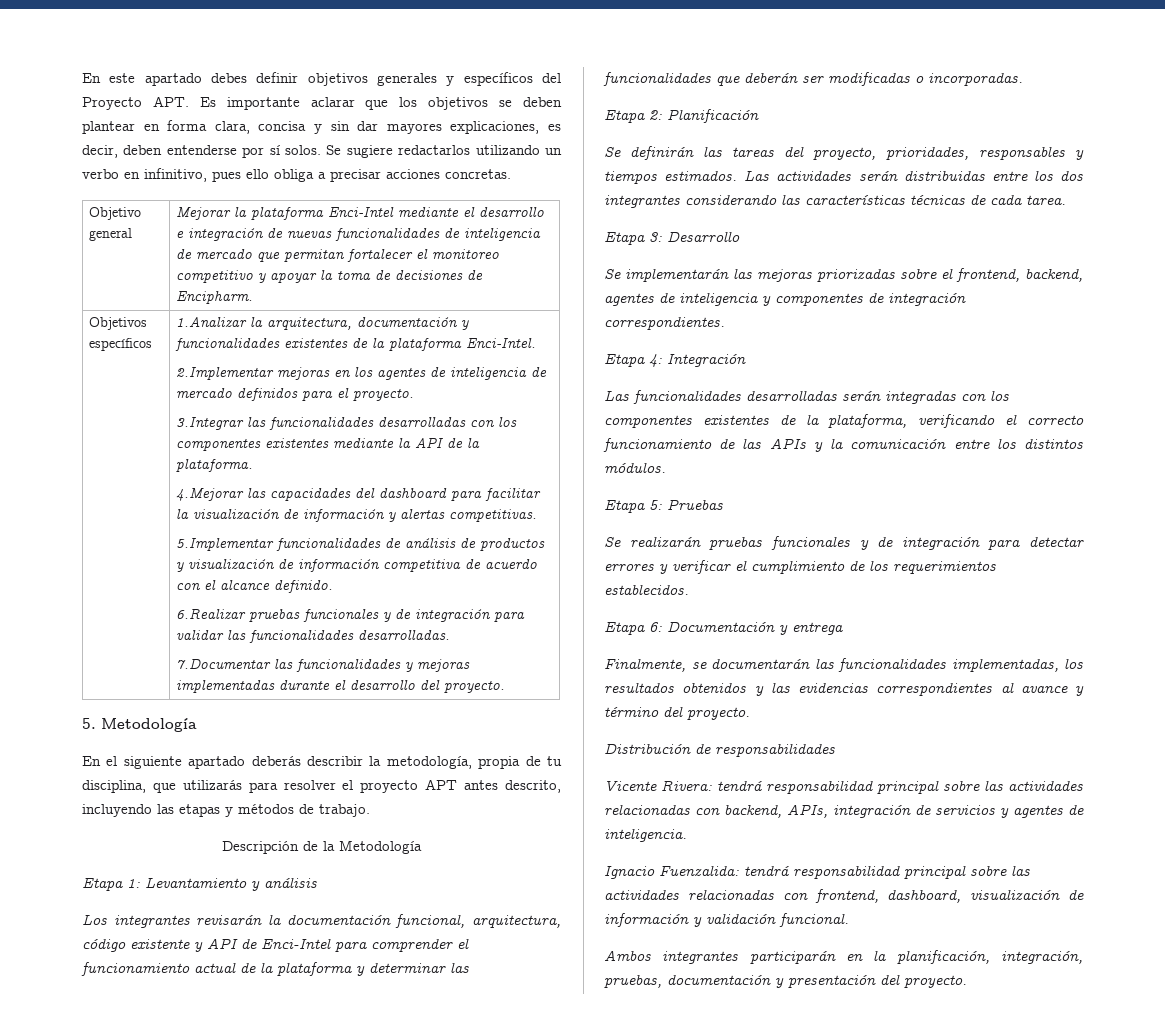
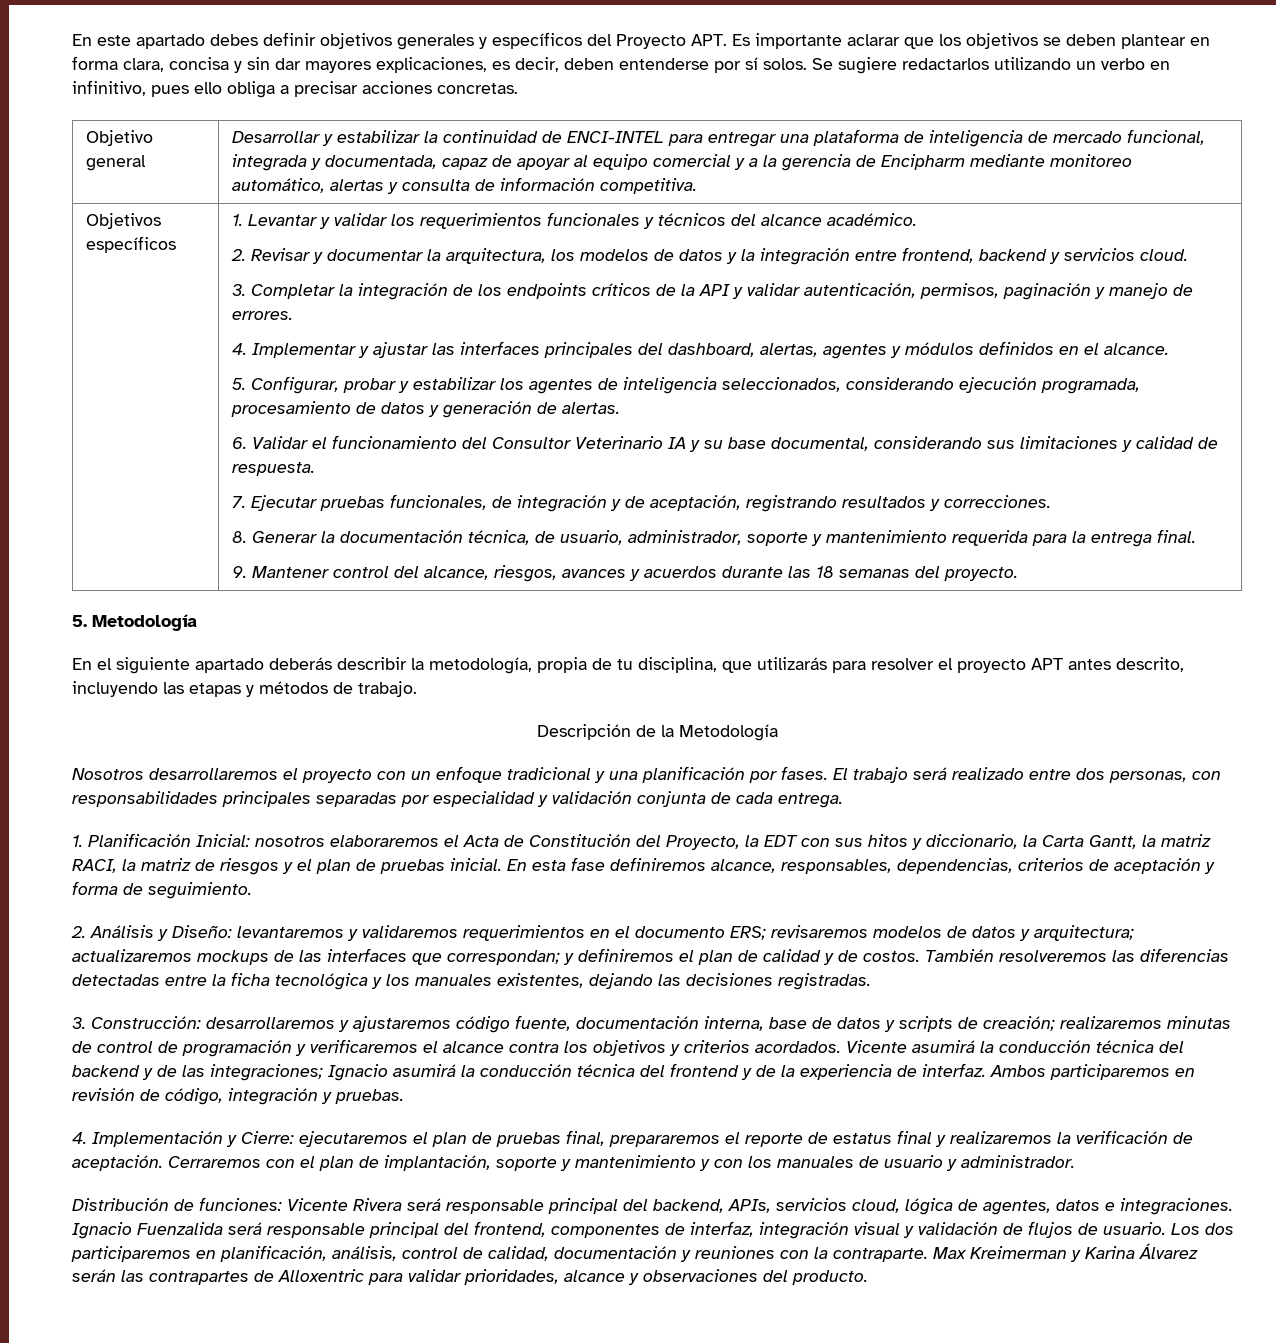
- Mejorar la plataforma Enci-Intel mediante el desarrollo e integración de nuevas funcionalidades de inteligencia de mercado que permitan fortalecer el monitoreo competitivo y apoyar la toma de decisiones de Encipharm.
- Objetivos específicos | 1.Analizar la arquitectura, documentación y funcionalidades existentes de la plataforma Enci-Intel.
- 2.Implementar mejoras en los agentes de inteligencia de mercado definidos para el proyecto.
- 3.Integrar las funcionalidades desarrolladas con los componentes existentes mediante la API de la plataforma.
- 4.Mejorar las capacidades del dashboard para facilitar la visualización de información y alertas competitivas.
- 5.Implementar funcionalidades de análisis de productos y visualización de información competitiva de acuerdo con el alcance definido.
- 6.Realizar pruebas funcionales y de integración para validar las funcionalidades desarrolladas.
- 7.Documentar las funcionalidades y mejoras implementadas durante el desarrollo del proyecto.
+ Desarrollar y estabilizar la continuidad de ENCI-INTEL para entregar una plataforma de inteligencia de mercado funcional, integrada y documentada, capaz de apoyar al equipo comercial y a la gerencia de Encipharm mediante monitoreo automático, alertas y consulta de información competitiva.
+ Objetivos específicos | 1. Levantar y validar los requerimientos funcionales y técnicos del alcance académico.
+ 2. Revisar y documentar la arquitectura, los modelos de datos y la integración entre frontend, backend y servicios cloud.
+ 3. Completar la integración de los endpoints críticos de la API y validar autenticación, permisos, paginación y manejo de errores.
+ 4. Implementar y ajustar las interfaces principales del dashboard, alertas, agentes y módulos definidos en el alcance.
+ 5. Configurar, probar y estabilizar los agentes de inteligencia seleccionados, considerando ejecución programada, procesamiento de datos y generación de alertas.
+ 6. Validar el funcionamiento del Consultor Veterinario IA y su base documental, considerando sus limitaciones y calidad de respuesta.
+ 7. Ejecutar pruebas funcionales, de integración y de aceptación, registrando resultados y correcciones.
+ 8. Generar la documentación técnica, de usuario, administrador, soporte y mantenimiento requerida para la entrega final.
+ 9. Mantener control del alcance, riesgos, avances y acuerdos durante las 18 semanas del proyecto.
- Etapa 1: Levantamiento y análisis
- Los integrantes revisarán la documentación funcional, arquitectura, código existente y API de Enci-Intel para comprender el funcionamiento actual de la plataforma y determinar las funcionalidades que deberán ser modificadas o incorporadas.
- Etapa 2: Planificación
- Se definirán las tareas del proyecto, prioridades, responsables y tiempos estimados. Las actividades serán distribuidas entre los dos integrantes considerando las características técnicas de cada tarea.
- Etapa 3: Desarrollo
- Se implementarán las mejoras priorizadas sobre el frontend, backend, agentes de inteligencia y componentes de integración correspondientes.
- Etapa 4: Integración
- Las funcionalidades desarrolladas serán integradas con los componentes existentes de la plataforma, verificando el correcto funcionamiento de las APIs y la comunicación entre los distintos módulos.
- Etapa 5: Pruebas
- Se realizarán pruebas funcionales y de integración para detectar errores y verificar el cumplimiento de los requerimientos establecidos.
- Etapa 6: Documentación y entrega
- Finalmente, se documentarán las funcionalidades implementadas, los resultados obtenidos y las evidencias correspondientes al avance y término del proyecto.
- Distribución de responsabilidades
- Vicente Rivera: tendrá responsabilidad principal sobre las actividades relacionadas con backend, APIs, integración de servicios y agentes de inteligencia.
- Ignacio Fuenzalida: tendrá responsabilidad principal sobre las actividades relacionadas con frontend, dashboard, visualización de información y validación funcional.
- Ambos integrantes participarán en la planificación, integración, pruebas, documentación y presentación del proyecto.
+ Nosotros desarrollaremos el proyecto con un enfoque tradicional y una planificación por fases. El trabajo será realizado entre dos personas, con responsabilidades principales separadas por especialidad y validación conjunta de cada entrega.
+ 1. Planificación Inicial: nosotros elaboraremos el Acta de Constitución del Proyecto, la EDT con sus hitos y diccionario, la Carta Gantt, la matriz RACI, la matriz de riesgos y el plan de pruebas inicial. En esta fase definiremos alcance, responsables, dependencias, criterios de aceptación y forma de seguimiento.
+ 2. Análisis y Diseño: levantaremos y validaremos requerimientos en el documento ERS; revisaremos modelos de datos y arquitectura; actualizaremos mockups de las interfaces que correspondan; y definiremos el plan de calidad y de costos. También resolveremos las diferencias detectadas entre la ficha tecnológica y los manuales existentes, dejando las decisiones registradas.
+ 3. Construcción: desarrollaremos y ajustaremos código fuente, documentación interna, base de datos y scripts de creación; realizaremos minutas de control de programación y verificaremos el alcance contra los objetivos y criterios acordados. Vicente asumirá la conducción técnica del backend y de las integraciones; Ignacio asumirá la conducción técnica del frontend y de la experiencia de interfaz. Ambos participaremos en revisión de código, integración y pruebas.
+ 4. Implementación y Cierre: ejecutaremos el plan de pruebas final, prepararemos el reporte de estatus final y realizaremos la verificación de aceptación. Cerraremos con el plan de implantación, soporte y mantenimiento y con los manuales de usuario y administrador.
+ Distribución de funciones: Vicente Rivera será responsable principal del backend, APIs, servicios cloud, lógica de agentes, datos e integraciones. Ignacio Fuenzalida será responsable principal del frontend, componentes de interfaz, integración visual y validación de flujos de usuario. Los dos participaremos en planificación, análisis, control de calidad, documentación y reuniones con la contraparte. Max Kreimerman y Karina Álvarez serán las contrapartes de Alloxentric para validar prioridades, alcance y observaciones del producto.

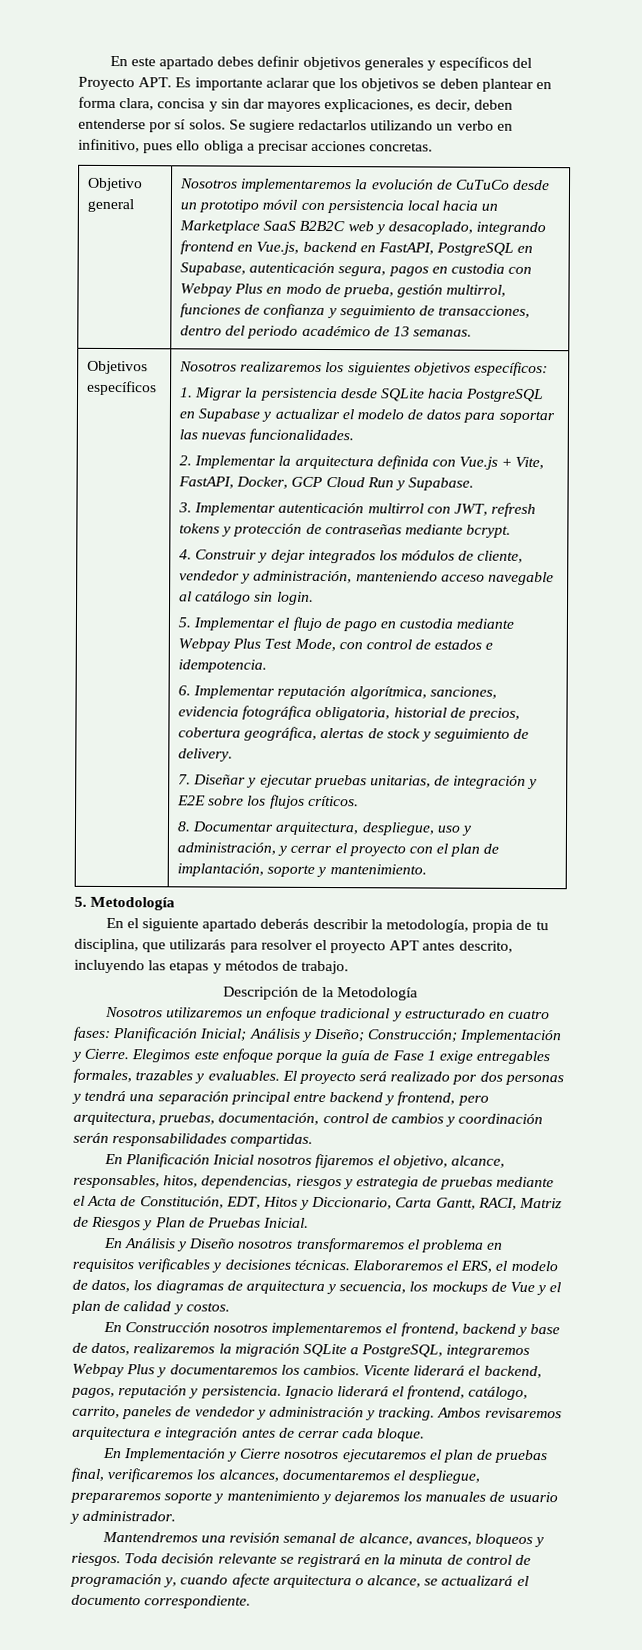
- Desarrollar y estabilizar la continuidad de ENCI-INTEL para entregar una plataforma de inteligencia de mercado funcional, integrada y documentada, capaz de apoyar al equipo comercial y a la gerencia de Encipharm mediante monitoreo automático, alertas y consulta de información competitiva.
- Objetivos específicos | 1. Levantar y validar los requerimientos funcionales y técnicos del alcance académico.
- 2. Revisar y documentar la arquitectura, los modelos de datos y la integración entre frontend, backend y servicios cloud.
- 3. Completar la integración de los endpoints críticos de la API y validar autenticación, permisos, paginación y manejo de errores.
- 4. Implementar y ajustar las interfaces principales del dashboard, alertas, agentes y módulos definidos en el alcance.
- 5. Configurar, probar y estabilizar los agentes de inteligencia seleccionados, considerando ejecución programada, procesamiento de datos y generación de alertas.
- 6. Validar el funcionamiento del Consultor Veterinario IA y su base documental, considerando sus limitaciones y calidad de respuesta.
- 7. Ejecutar pruebas funcionales, de integración y de aceptación, registrando resultados y correcciones.
- 8. Generar la documentación técnica, de usuario, administrador, soporte y mantenimiento requerida para la entrega final.
- 9. Mantener control del alcance, riesgos, avances y acuerdos durante las 18 semanas del proyecto.
+ Nosotros implementaremos la evolución de CuTuCo desde un prototipo móvil con persistencia local hacia un Marketplace SaaS B2B2C web y desacoplado, integrando frontend en Vue.js, backend en FastAPI, PostgreSQL en Supabase, autenticación segura, pagos en custodia con Webpay Plus en modo de prueba, gestión multirrol, funciones de confianza y seguimiento de transacciones, dentro del periodo académico de 13 semanas.
+ Objetivos específicos | Nosotros realizaremos los siguientes objetivos específicos:
+ 1. Migrar la persistencia desde SQLite hacia PostgreSQL en Supabase y actualizar el modelo de datos para soportar las nuevas funcionalidades.
+ 2. Implementar la arquitectura definida con Vue.js + Vite, FastAPI, Docker, GCP Cloud Run y Supabase.
+ 3. Implementar autenticación multirrol con JWT, refresh tokens y protección de contraseñas mediante bcrypt.
+ 4. Construir y dejar integrados los módulos de cliente, vendedor y administración, manteniendo acceso navegable al catálogo sin login.
+ 5. Implementar el flujo de pago en custodia mediante Webpay Plus Test Mode, con control de estados e idempotencia.
+ 6. Implementar reputación algorítmica, sanciones, evidencia fotográfica obligatoria, historial de precios, cobertura geográfica, alertas de stock y seguimiento de delivery.
+ 7. Diseñar y ejecutar pruebas unitarias, de integración y E2E sobre los flujos críticos.
+ 8. Documentar arquitectura, despliegue, uso y administración, y cerrar el proyecto con el plan de implantación, soporte y mantenimiento.
- Nosotros desarrollaremos el proyecto con un enfoque tradicional y una planificación por fases. El trabajo será realizado entre dos personas, con responsabilidades principales separadas por especialidad y validación conjunta de cada entrega.
- 1. Planificación Inicial: nosotros elaboraremos el Acta de Constitución del Proyecto, la EDT con sus hitos y diccionario, la Carta Gantt, la matriz RACI, la matriz de riesgos y el plan de pruebas inicial. En esta fase definiremos alcance, responsables, dependencias, criterios de aceptación y forma de seguimiento.
- 2. Análisis y Diseño: levantaremos y validaremos requerimientos en el documento ERS; revisaremos modelos de datos y arquitectura; actualizaremos mockups de las interfaces que correspondan; y definiremos el plan de calidad y de costos. También resolveremos las diferencias detectadas entre la ficha tecnológica y los manuales existentes, dejando las decisiones registradas.
- 3. Construcción: desarrollaremos y ajustaremos código fuente, documentación interna, base de datos y scripts de creación; realizaremos minutas de control de programación y verificaremos el alcance contra los objetivos y criterios acordados. Vicente asumirá la conducción técnica del backend y de las integraciones; Ignacio asumirá la conducción técnica del frontend y de la experiencia de interfaz. Ambos participaremos en revisión de código, integración y pruebas.
- 4. Implementación y Cierre: ejecutaremos el plan de pruebas final, prepararemos el reporte de estatus final y realizaremos la verificación de aceptación. Cerraremos con el plan de implantación, soporte y mantenimiento y con los manuales de usuario y administrador.
+ Nosotros utilizaremos un enfoque tradicional y estructurado en cuatro fases: Planificación Inicial; Análisis y Diseño; Construcción; Implementación y Cierre. Elegimos este enfoque porque la guía de Fase 1 exige entregables formales, trazables y evaluables. El proyecto será realizado por dos personas y tendrá una separación principal entre backend y frontend, pero arquitectura, pruebas, documentación, control de cambios y coordinación serán responsabilidades compartidas.
+ En Planificación Inicial nosotros fijaremos el objetivo, alcance, responsables, hitos, dependencias, riesgos y estrategia de pruebas mediante el Acta de Constitución, EDT, Hitos y Diccionario, Carta Gantt, RACI, Matriz de Riesgos y Plan de Pruebas Inicial.
+ En Análisis y Diseño nosotros transformaremos el problema en requisitos verificables y decisiones técnicas. Elaboraremos el ERS, el modelo de datos, los diagramas de arquitectura y secuencia, los mockups de Vue y el plan de calidad y costos.
+ En Construcción nosotros implementaremos el frontend, backend y base de datos, realizaremos la migración SQLite a PostgreSQL, integraremos Webpay Plus y documentaremos los cambios. Vicente liderará el backend, pagos, reputación y persistencia. Ignacio liderará el frontend, catálogo, carrito, paneles de vendedor y administración y tracking. Ambos revisaremos arquitectura e integración antes de cerrar cada bloque.
+ En Implementación y Cierre nosotros ejecutaremos el plan de pruebas final, verificaremos los alcances, documentaremos el despliegue, prepararemos soporte y mantenimiento y dejaremos los manuales de usuario y administrador.
- Distribución de funciones: Vicente Rivera será responsable principal del backend, APIs, servicios cloud, lógica de agentes, datos e integraciones. Ignacio Fuenzalida será responsable principal del frontend, componentes de interfaz, integración visual y validación de flujos de usuario. Los dos participaremos en planificación, análisis, control de calidad, documentación y reuniones con la contraparte. Max Kreimerman y Karina Álvarez serán las contrapartes de Alloxentric para validar prioridades, alcance y observaciones del producto.
+ Mantendremos una revisión semanal de alcance, avances, bloqueos y riesgos. Toda decisión relevante se registrará en la minuta de control de programación y, cuando afecte arquitectura o alcance, se actualizará el documento correspondiente.

